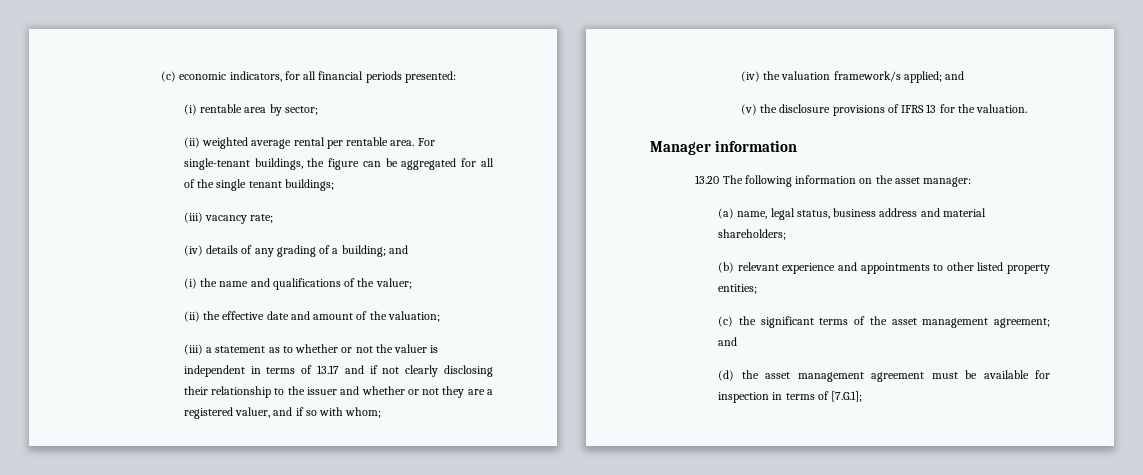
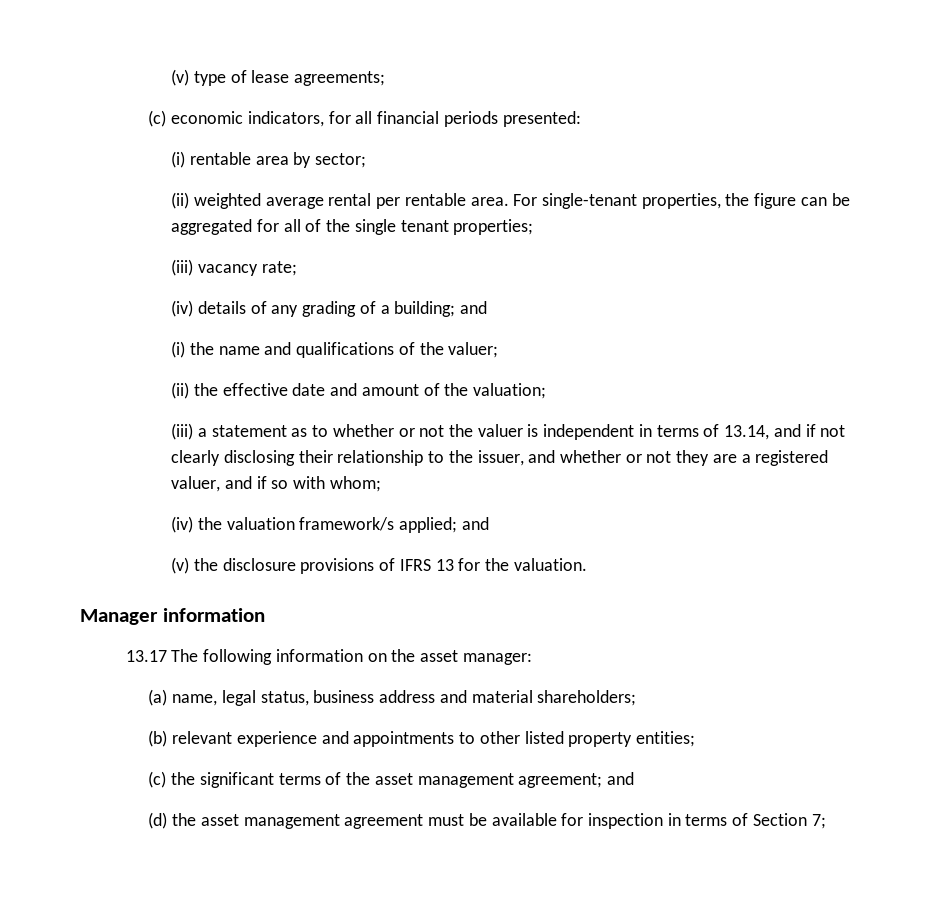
+ (v) type of lease agreements;
- For single-tenant buildings, the figure can be aggregated for all of the single tenant buildings;
+ For single-tenant properties, the figure can be aggregated for all of the single tenant properties;
- (iii) a statement as to whether or not the valuer is independent in terms of 13.17 and if not clearly disclosing their relationship to the issuer and whether or not they are a registered valuer, and if so with whom;
+ (iii) a statement as to whether or not the valuer is independent in terms of 13.14, and if not clearly disclosing their relationship to the issuer, and whether or not they are a registered valuer, and if so with whom;
- 13.20 The following information on the asset manager:
+ 13.17 The following information on the asset manager:
- (d) the asset management agreement must be available for inspection in terms of [7.G.1];
+ (d) the asset management agreement must be available for inspection in terms of Section 7;

